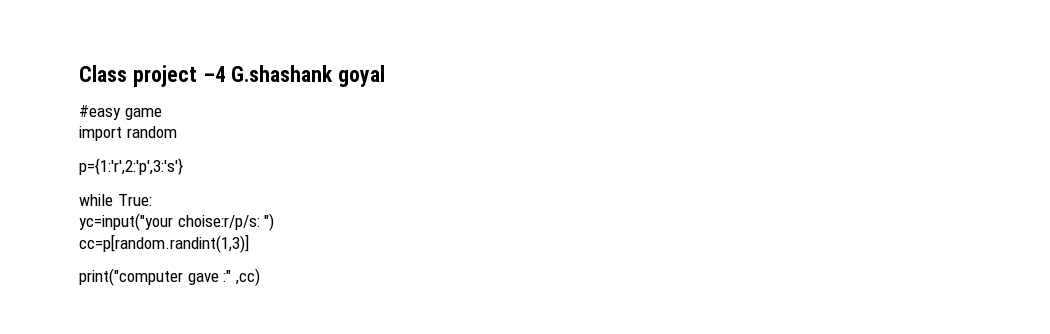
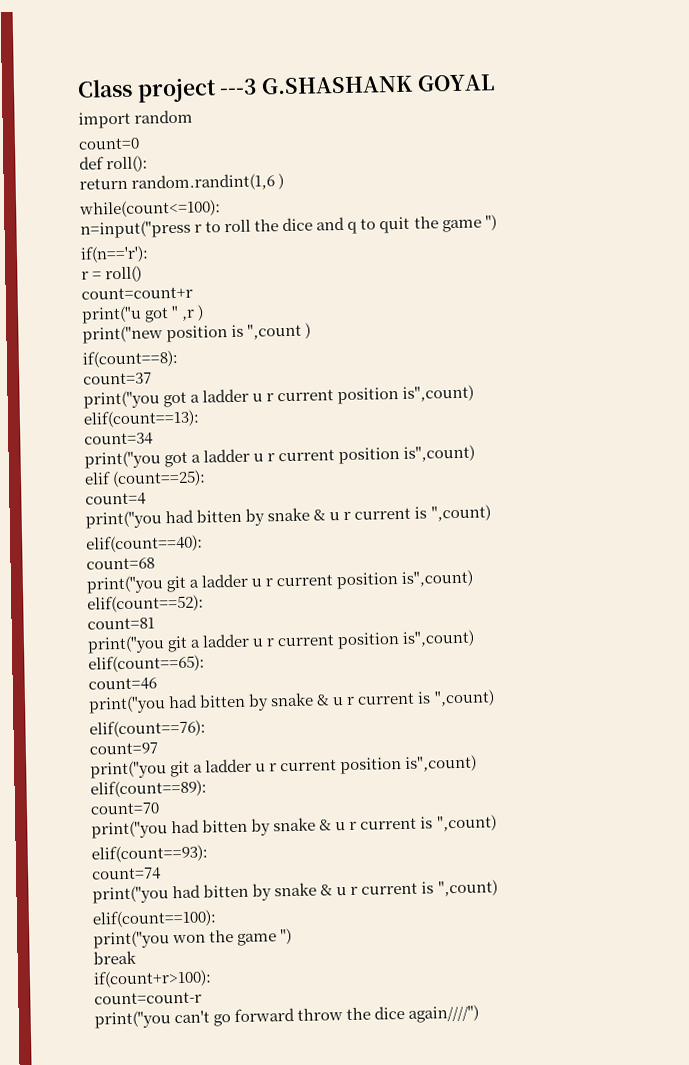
- Class project –4 G.shashank goyal
- #easy game
+ Class project ---3 G.SHASHANK GOYAL
  import random
- p={1:'r',2:'p',3:'s'}
- while True:
- yc=input("your choise:r/p/s: ")
- cc=p[random.randint(1,3)]
- print("computer gave :" ,cc)
+ count=0
+ def roll():
+ return random.randint(1,6 )
+ while(count<=100):
+ n=input("press r to roll the dice and q to quit the game ")
+ if(n=='r'):
+ r = roll()
+ count=count+r
+ print("u got " ,r )
+ print("new position is ",count )
+ if(count==8):
+ count=37
+ print("you got a ladder u r current position is",count)
+ elif(count==13):
+ count=34
+ print("you got a ladder u r current position is",count)
+ elif (count==25):
+ count=4
+ print("you had bitten by snake & u r current is ",count)
+ elif(count==40):
+ count=68
+ print("you git a ladder u r current position is",count)
+ elif(count==52):
+ count=81
+ print("you git a ladder u r current position is",count)
+ elif(count==65):
+ count=46
+ print("you had bitten by snake & u r current is ",count)
+ elif(count==76):
+ count=97
+ print("you git a ladder u r current position is",count)
+ elif(count==89):
+ count=70
+ print("you had bitten by snake & u r current is ",count)
+ elif(count==93):
+ count=74
+ print("you had bitten by snake & u r current is ",count)
+ elif(count==100):
+ print("you won the game ")
+ break
+ if(count+r>100):
+ count=count-r
+ print("you can't go forward throw the dice again////")

